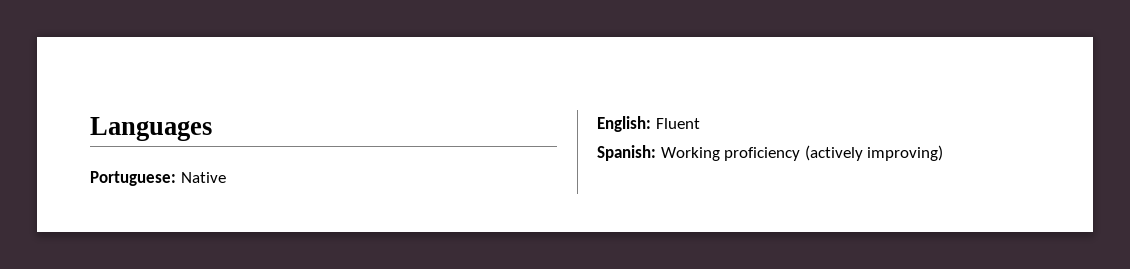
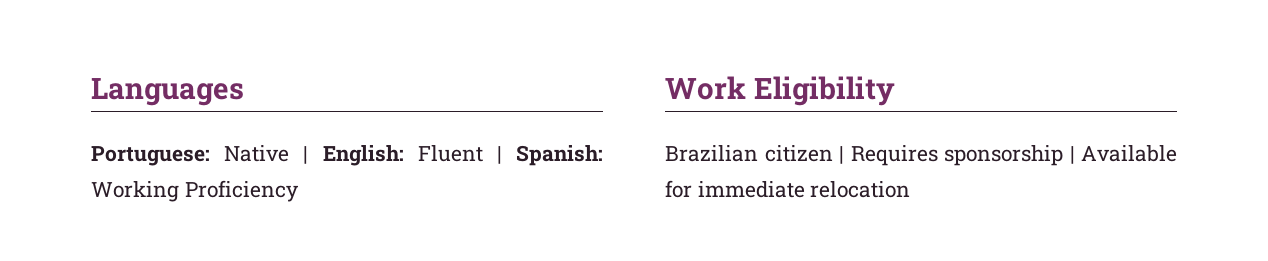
- Portuguese: Native
- English: Fluent
- Spanish: Working proficiency (actively improving)
+ Portuguese: Native | English: Fluent | Spanish: Working Proficiency
+ Work Eligibility
+ Brazilian citizen | Requires sponsorship | Available for immediate relocation

